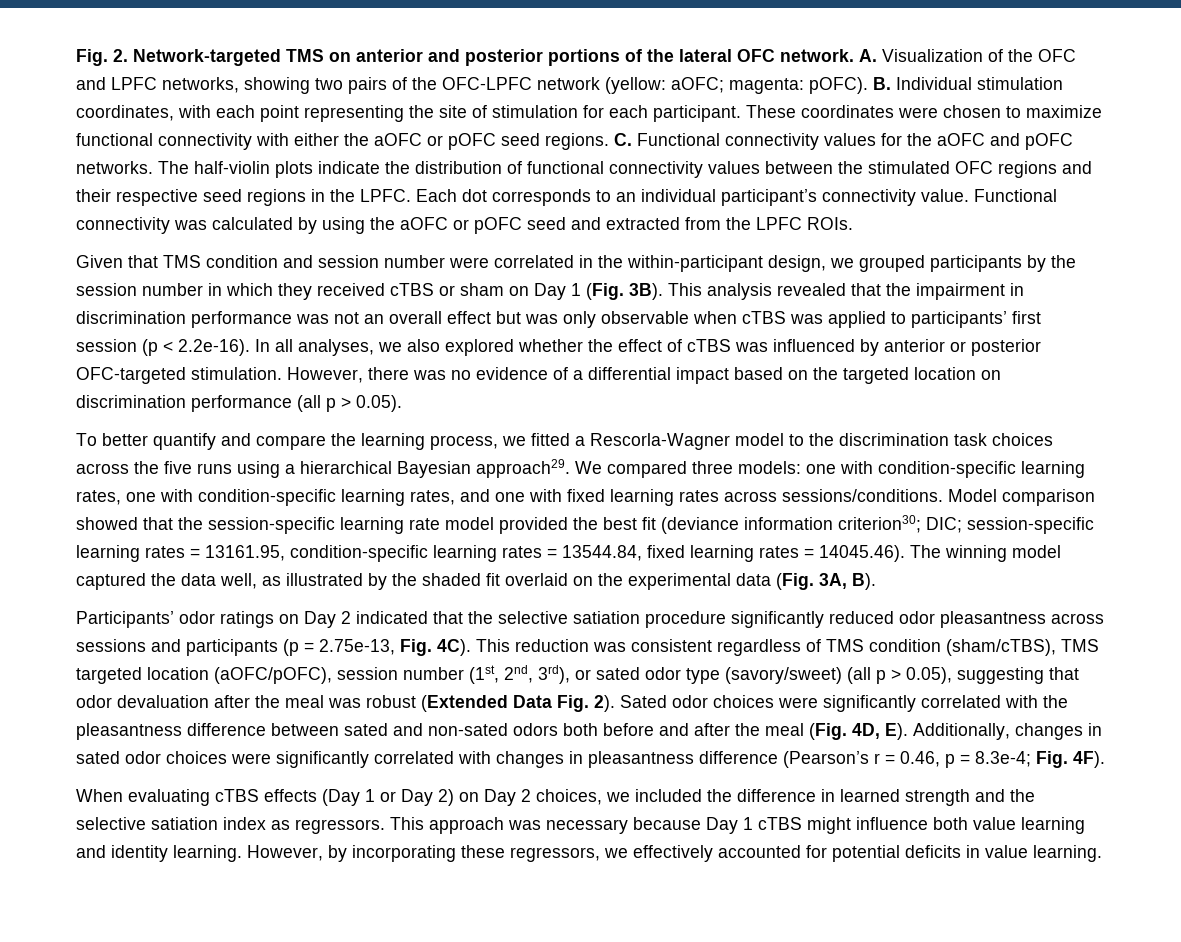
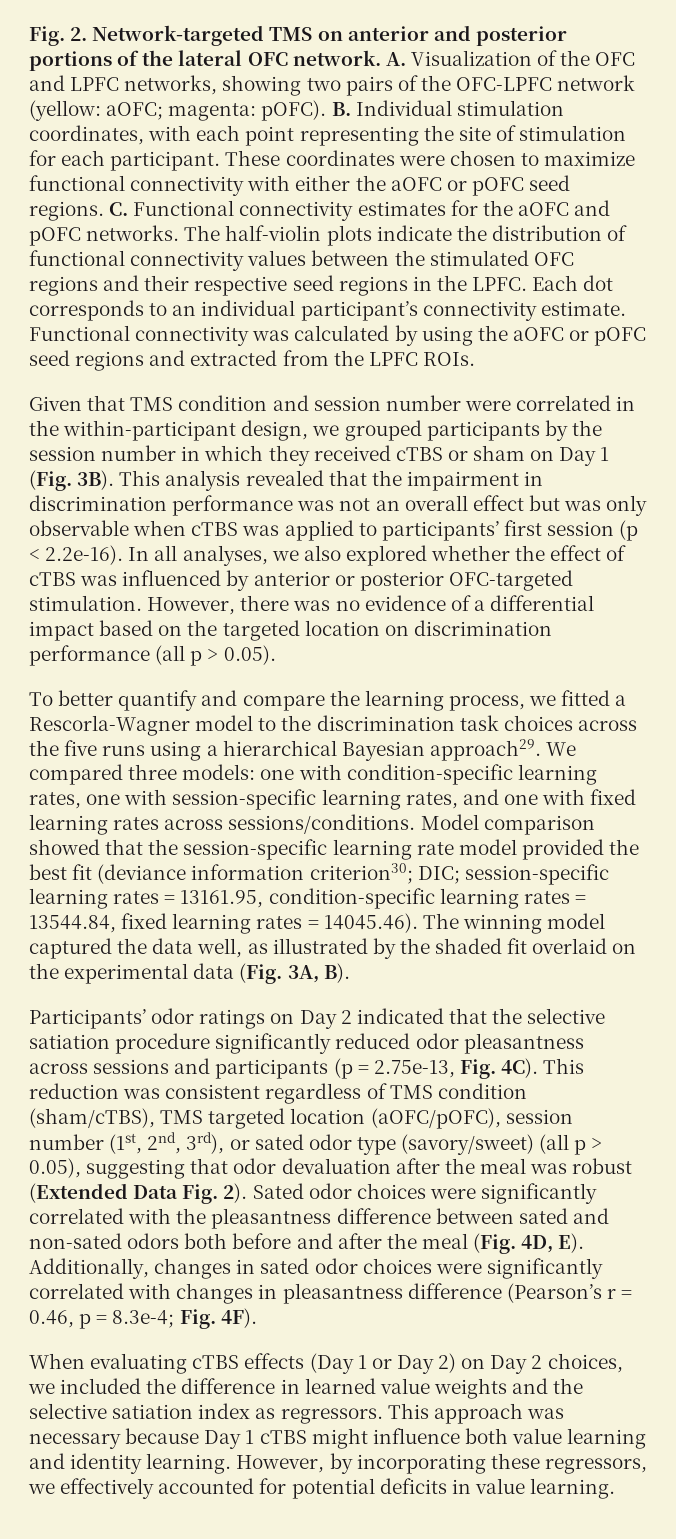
- C. Functional connectivity values for the aOFC and pOFC networks.
+ C. Functional connectivity estimates for the aOFC and pOFC networks.
- Each dot corresponds to an individual participant’s connectivity value.
+ Each dot corresponds to an individual participant’s connectivity estimate.
- Functional connectivity was calculated by using the aOFC or pOFC seed and extracted from the LPFC ROIs.
+ Functional connectivity was calculated by using the aOFC or pOFC seed regions and extracted from the LPFC ROIs.
- We compared three models: one with condition-specific learning rates, one with condition-specific learning rates, and one with fixed learning rates across sessions/conditions.
+ We compared three models: one with condition-specific learning rates, one with session-specific learning rates, and one with fixed learning rates across sessions/conditions.
- When evaluating cTBS effects (Day 1 or Day 2) on Day 2 choices, we included the difference in learned strength and the selective satiation index as regressors.
+ When evaluating cTBS effects (Day 1 or Day 2) on Day 2 choices, we included the difference in learned value weights and the selective satiation index as regressors.

